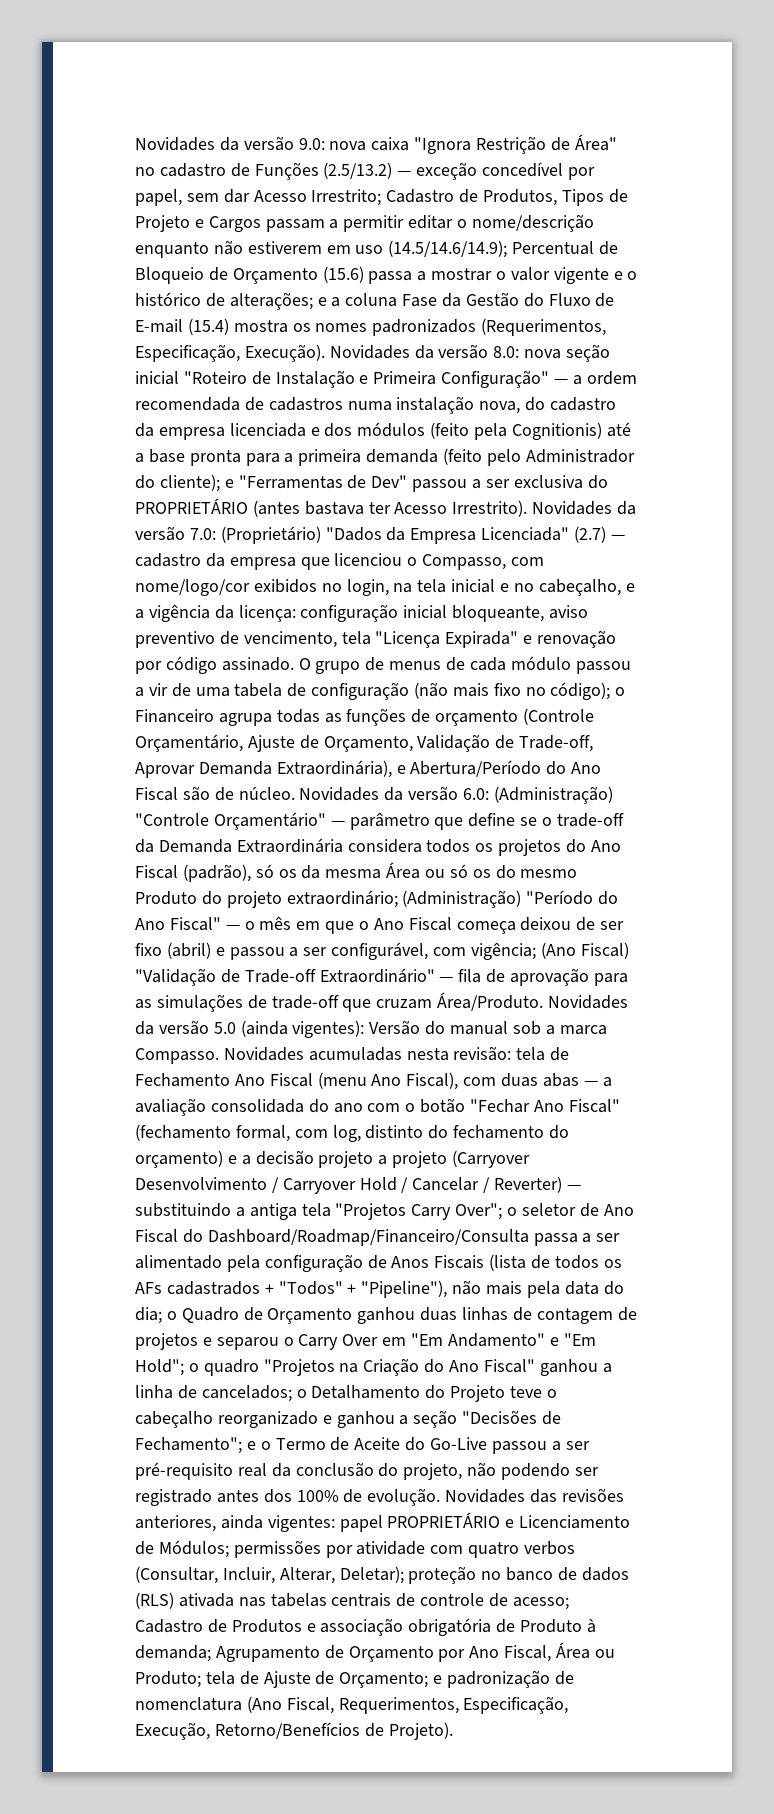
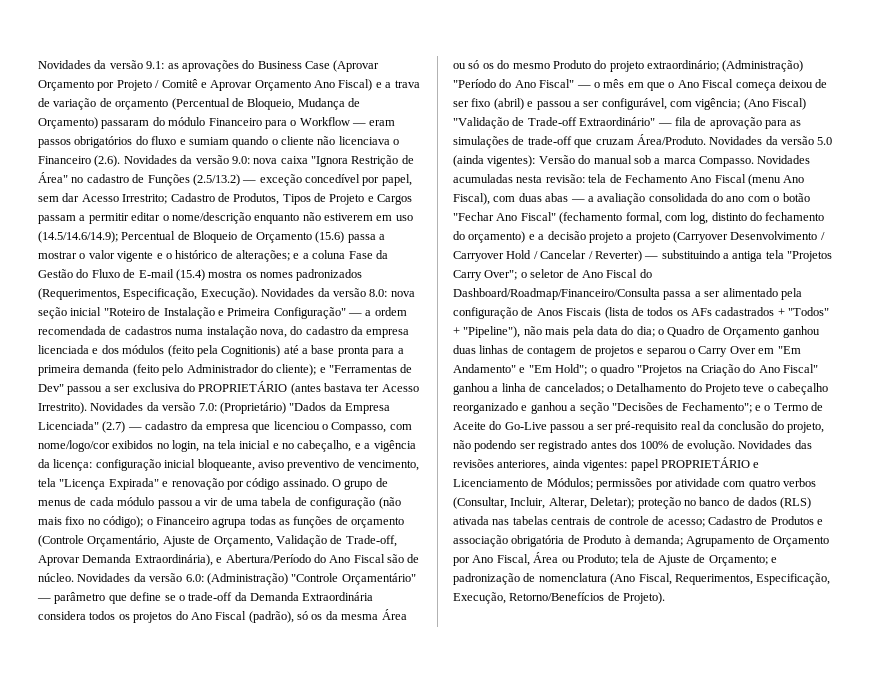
- Novidades da versão 9.0:
+ Novidades da versão 9.1: as aprovações do Business Case (Aprovar Orçamento por Projeto / Comitê e Aprovar Orçamento Ano Fiscal) e a trava de variação de orçamento (Percentual de Bloqueio, Mudança de Orçamento) passaram do módulo Financeiro para o Workflow — eram passos obrigatórios do fluxo e sumiam quando o cliente não licenciava o Financeiro (2.6). Novidades da versão 9.0:

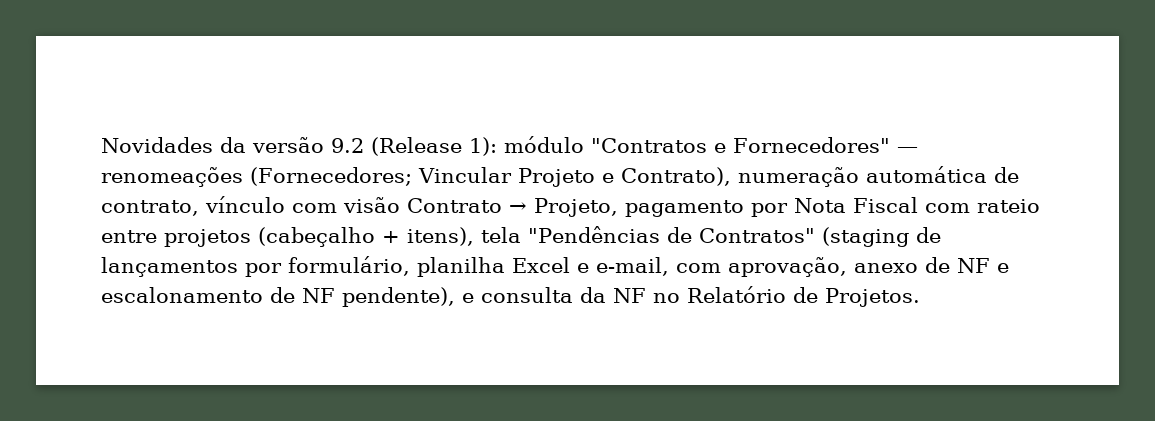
- Novidades da versão 9.1: as aprovações do Business Case (Aprovar Orçamento por Projeto / Comitê e Aprovar Orçamento Ano Fiscal) e a trava de variação de orçamento (Percentual de Bloqueio, Mudança de Orçamento) passaram do módulo Financeiro para o Workflow — eram passos obrigatórios do fluxo e sumiam quando o cliente não licenciava o Financeiro (2.6). Novidades da versão 9.0: nova caixa "Ignora Restrição de Área" no cadastro de Funções (2.5/13.2) — exceção concedível por papel, sem dar Acesso Irrestrito; Cadastro de Produtos, Tipos de Projeto e Cargos passam a permitir editar o nome/descrição enquanto não estiverem em uso (14.5/14.6/14.9); Percentual de Bloqueio de Orçamento (15.6) passa a mostrar o valor vigente e o histórico de alterações; e a coluna Fase da Gestão do Fluxo de E-mail (15.4) mostra os nomes padronizados (Requerimentos, Especificação, Execução). Novidades da versão 8.0: nova seção inicial "Roteiro de Instalação e Primeira Configuração" — a ordem recomendada de cadastros numa instalação nova, do cadastro da empresa licenciada e dos módulos (feito pela Cognitionis) até a base pronta para a primeira demanda (feito pelo Administrador do cliente); e "Ferramentas de Dev" passou a ser exclusiva do PROPRIETÁRIO (antes bastava ter Acesso Irrestrito). Novidades da versão 7.0: (Proprietário) "Dados da Empresa Licenciada" (2.7) — cadastro da empresa que licenciou o Compasso, com nome/logo/cor exibidos no login, na tela inicial e no cabeçalho, e a vigência da licença: configuração inicial bloqueante, aviso preventivo de vencimento, tela "Licença Expirada" e renovação por código assinado. O grupo de menus de cada módulo passou a vir de uma tabela de configuração (não mais fixo no código); o Financeiro agrupa todas as funções de orçamento (Controle Orçamentário, Ajuste de Orçamento, Validação de Trade-off, Aprovar Demanda Extraordinária), e Abertura/Período do Ano Fiscal são de núcleo. Novidades da versão 6.0: (Administração) "Controle Orçamentário" — parâmetro que define se o trade-off da Demanda Extraordinária considera todos os projetos do Ano Fiscal (padrão), só os da mesma Área ou só os do mesmo Produto do projeto extraordinário; (Administração) "Período do Ano Fiscal" — o mês em que o Ano Fiscal começa deixou de ser fixo (abril) e passou a ser configurável, com vigência; (Ano Fiscal) "Validação de Trade-off Extraordinário" — fila de aprovação para as simulações de trade-off que cruzam Área/Produto. Novidades da versão 5.0 (ainda vigentes): Versão do manual sob a marca Compasso. Novidades acumuladas nesta revisão: tela de Fechamento Ano Fiscal (menu Ano Fiscal), com duas abas — a avaliação consolidada do ano com o botão "Fechar Ano Fiscal" (fechamento formal, com log, distinto do fechamento do orçamento) e a decisão projeto a projeto (Carryover Desenvolvimento / Carryover Hold / Cancelar / Reverter) — substituindo a antiga tela "Projetos Carry Over"; o seletor de Ano Fiscal do Dashboard/Roadmap/Financeiro/Consulta passa a ser alimentado pela configuração de Anos Fiscais (lista de todos os AFs cadastrados + "Todos" + "Pipeline"), não mais pela data do dia; o Quadro de Orçamento ganhou duas linhas de contagem de projetos e separou o Carry Over em "Em Andamento" e "Em Hold"; o quadro "Projetos na Criação do Ano Fiscal" ganhou a linha de cancelados; o Detalhamento do Projeto teve o cabeçalho reorganizado e ganhou a seção "Decisões de Fechamento"; e o Termo de Aceite do Go-Live passou a ser pré-requisito real da conclusão do projeto, não podendo ser registrado antes dos 100% de evolução. Novidades das revisões anteriores, ainda vigentes: papel PROPRIETÁRIO e Licenciamento de Módulos; permissões por atividade com quatro verbos (Consultar, Incluir, Alterar, Deletar); proteção no banco de dados (RLS) ativada nas tabelas centrais de controle de acesso; Cadastro de Produtos e associação obrigatória de Produto à demanda; Agrupamento de Orçamento por Ano Fiscal, Área ou Produto; tela de Ajuste de Orçamento; e padronização de nomenclatura (Ano Fiscal, Requerimentos, Especificação, Execução, Retorno/Benefícios de Projeto).
+ Novidades da versão 9.2 (Release 1): módulo "Contratos e Fornecedores" — renomeações (Fornecedores; Vincular Projeto e Contrato), numeração automática de contrato, vínculo com visão Contrato → Projeto, pagamento por Nota Fiscal com rateio entre projetos (cabeçalho + itens), tela "Pendências de Contratos" (staging de lançamentos por formulário, planilha Excel e e-mail, com aprovação, anexo de NF e escalonamento de NF pendente), e consulta da NF no Relatório de Projetos.

